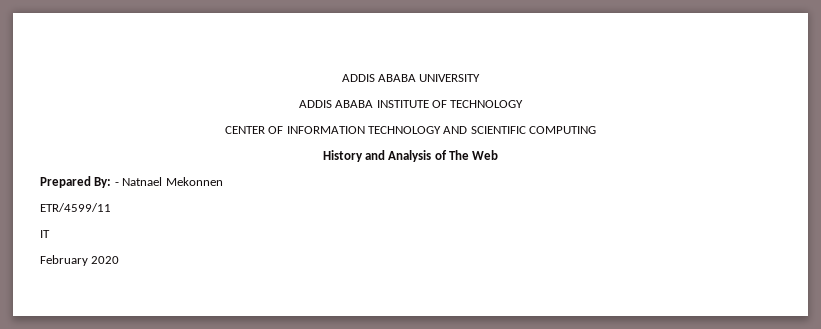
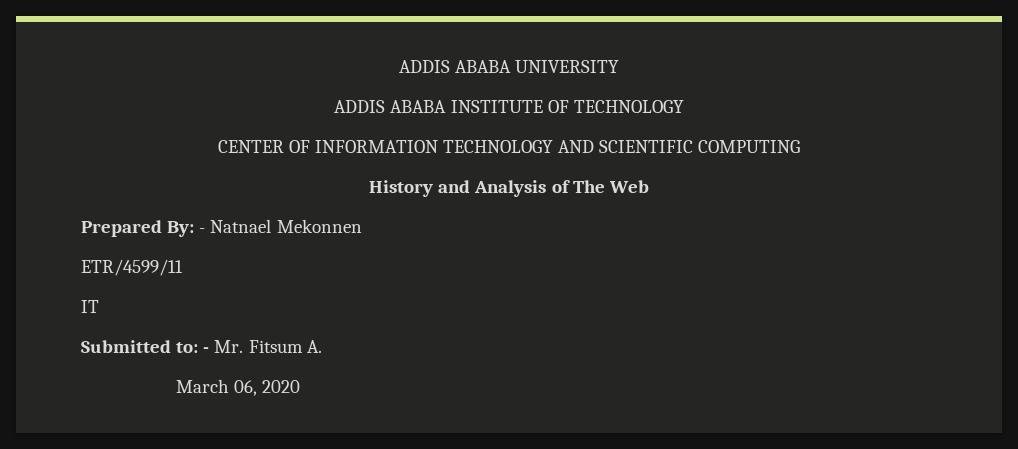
- February 2020
+ Submitted to: - Mr. Fitsum A.
+ March 06, 2020

